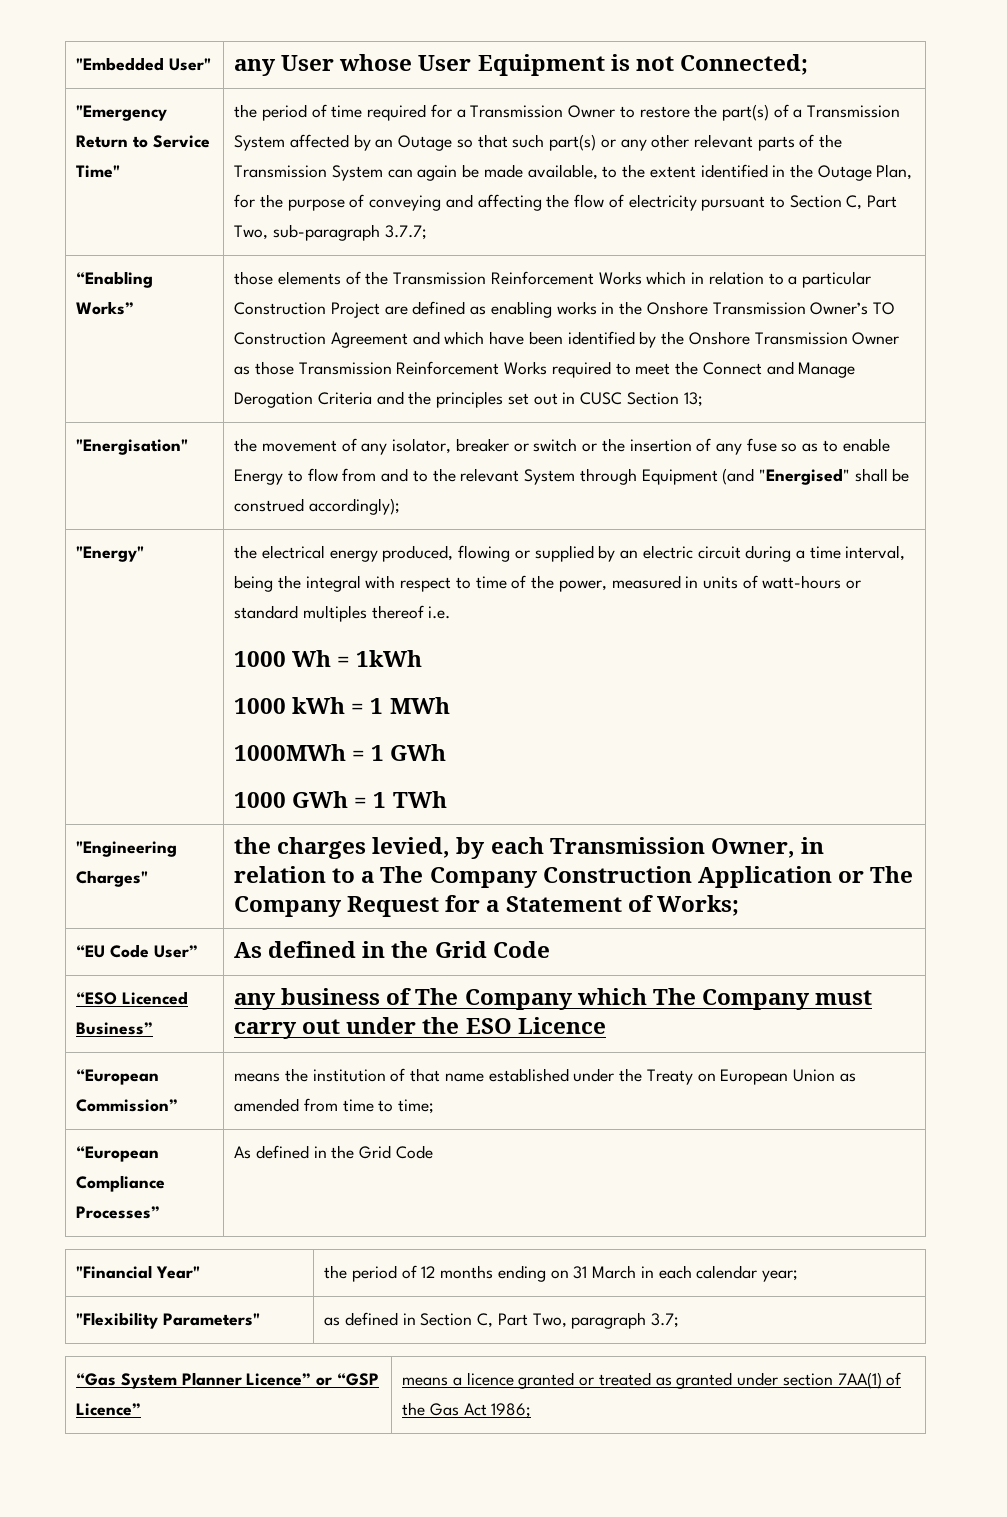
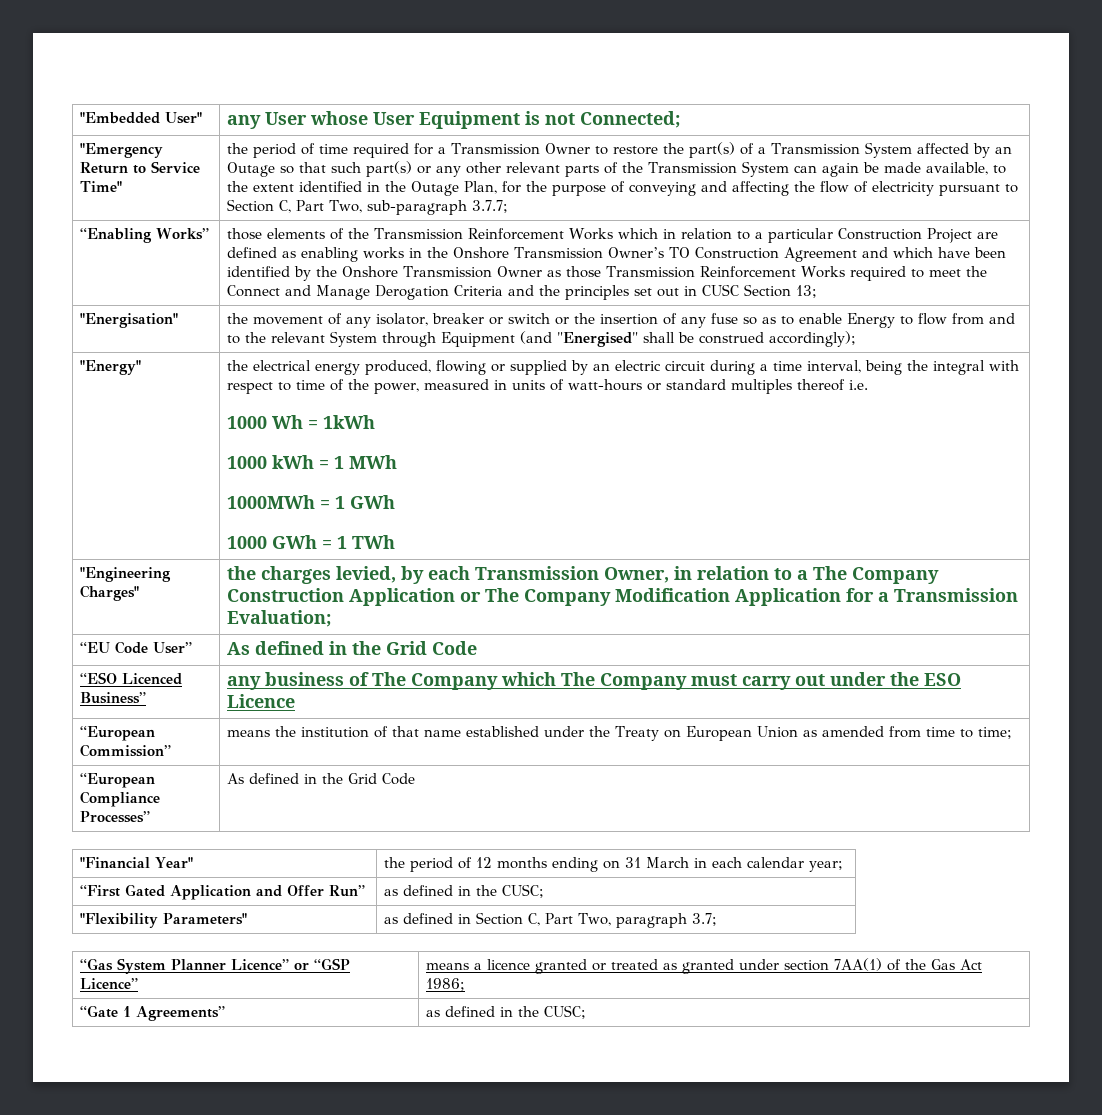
- "Engineering Charges" | the charges levied, by each Transmission Owner, in relation to a The Company Construction Application or The Company Request for a Statement of Works;
+ "Engineering Charges" | the charges levied, by each Transmission Owner, in relation to a The Company Construction Application or The Company Modification Application for a Transmission Evaluation;
+ “First Gated Application and Offer Run” | as defined in the CUSC;
+ “Gate 1 Agreements” | as defined in the CUSC;

